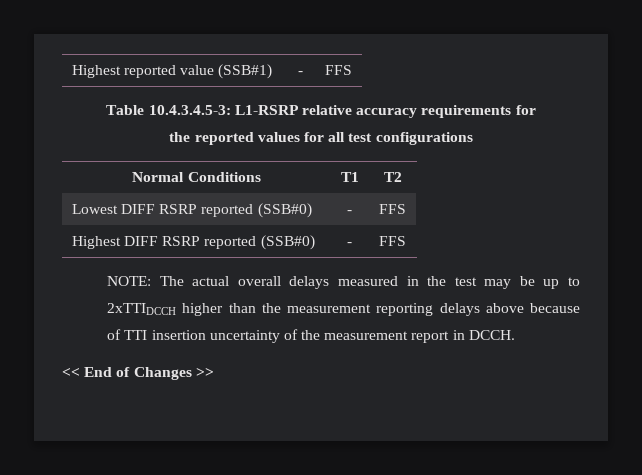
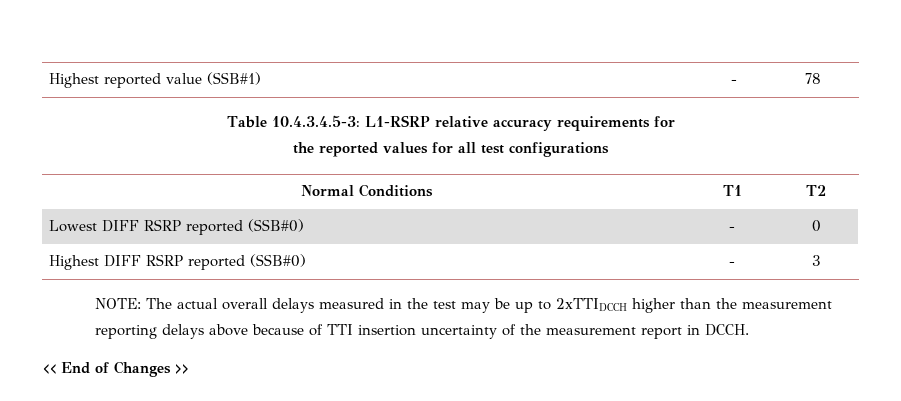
- Highest reported value (SSB#1) | - | FFS
+ Highest reported value (SSB#1) | - | 78
- Lowest DIFF RSRP reported (SSB#0) | - | FFS
+ Lowest DIFF RSRP reported (SSB#0) | - | 0
- Highest DIFF RSRP reported (SSB#0) | - | FFS
+ Highest DIFF RSRP reported (SSB#0) | - | 3

